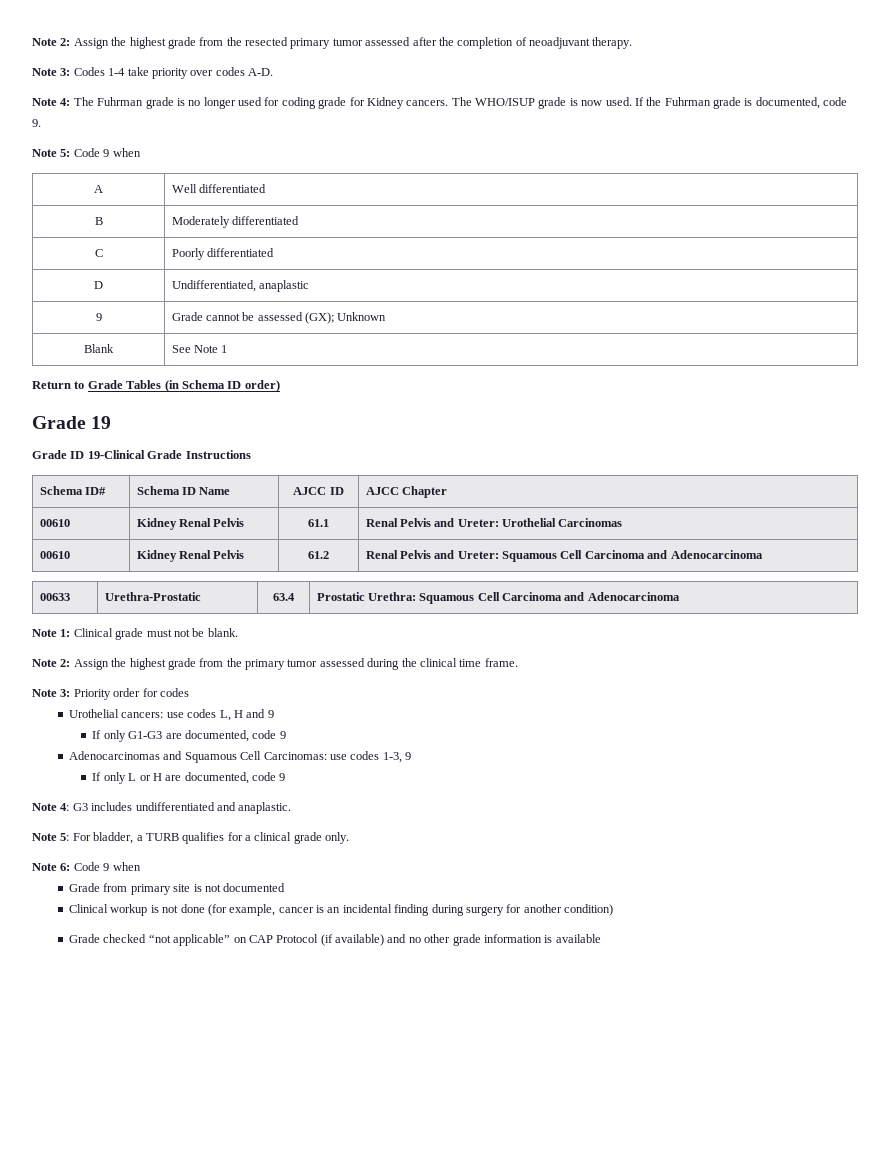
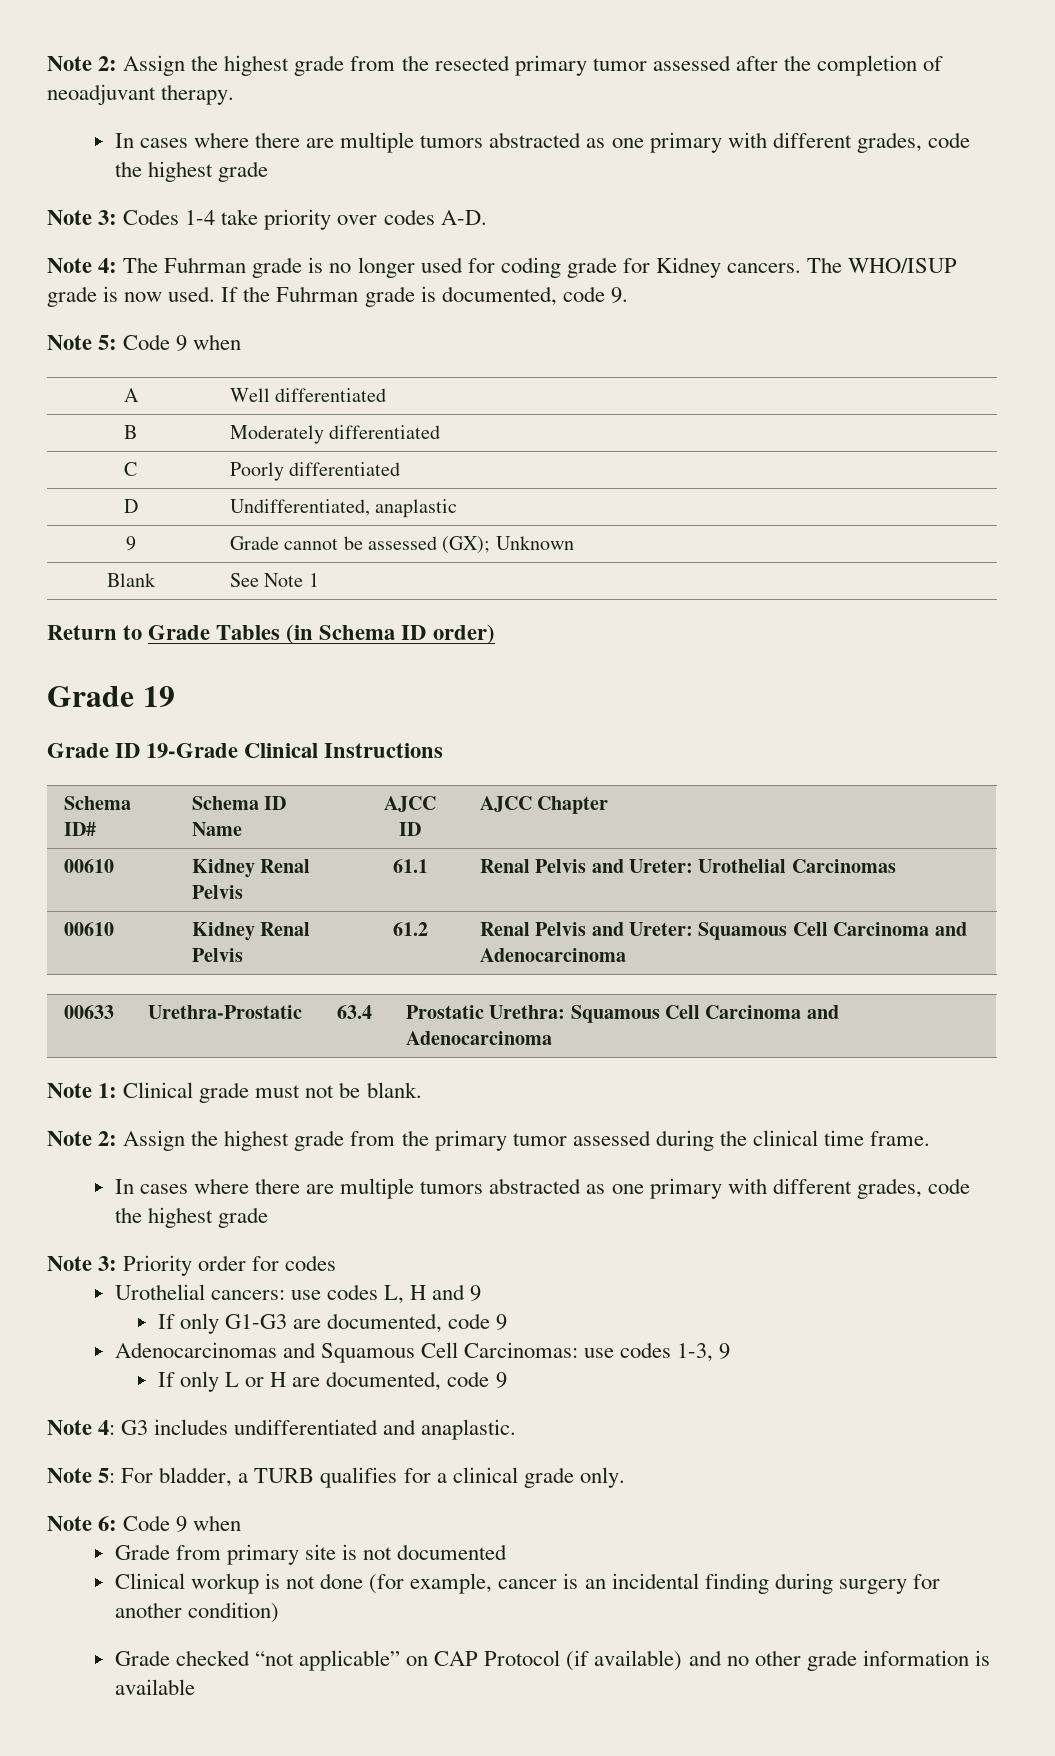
  Note 2: Assign the highest grade from the resected primary tumor assessed after the completion of neoadjuvant therapy.
+ In cases where there are multiple tumors abstracted as one primary with different grades, code the highest grade
- Grade ID 19-Clinical Grade Instructions
+ Grade ID 19-Grade Clinical Instructions
  Note 2: Assign the highest grade from the primary tumor assessed during the clinical time frame.
+ In cases where there are multiple tumors abstracted as one primary with different grades, code the highest grade

